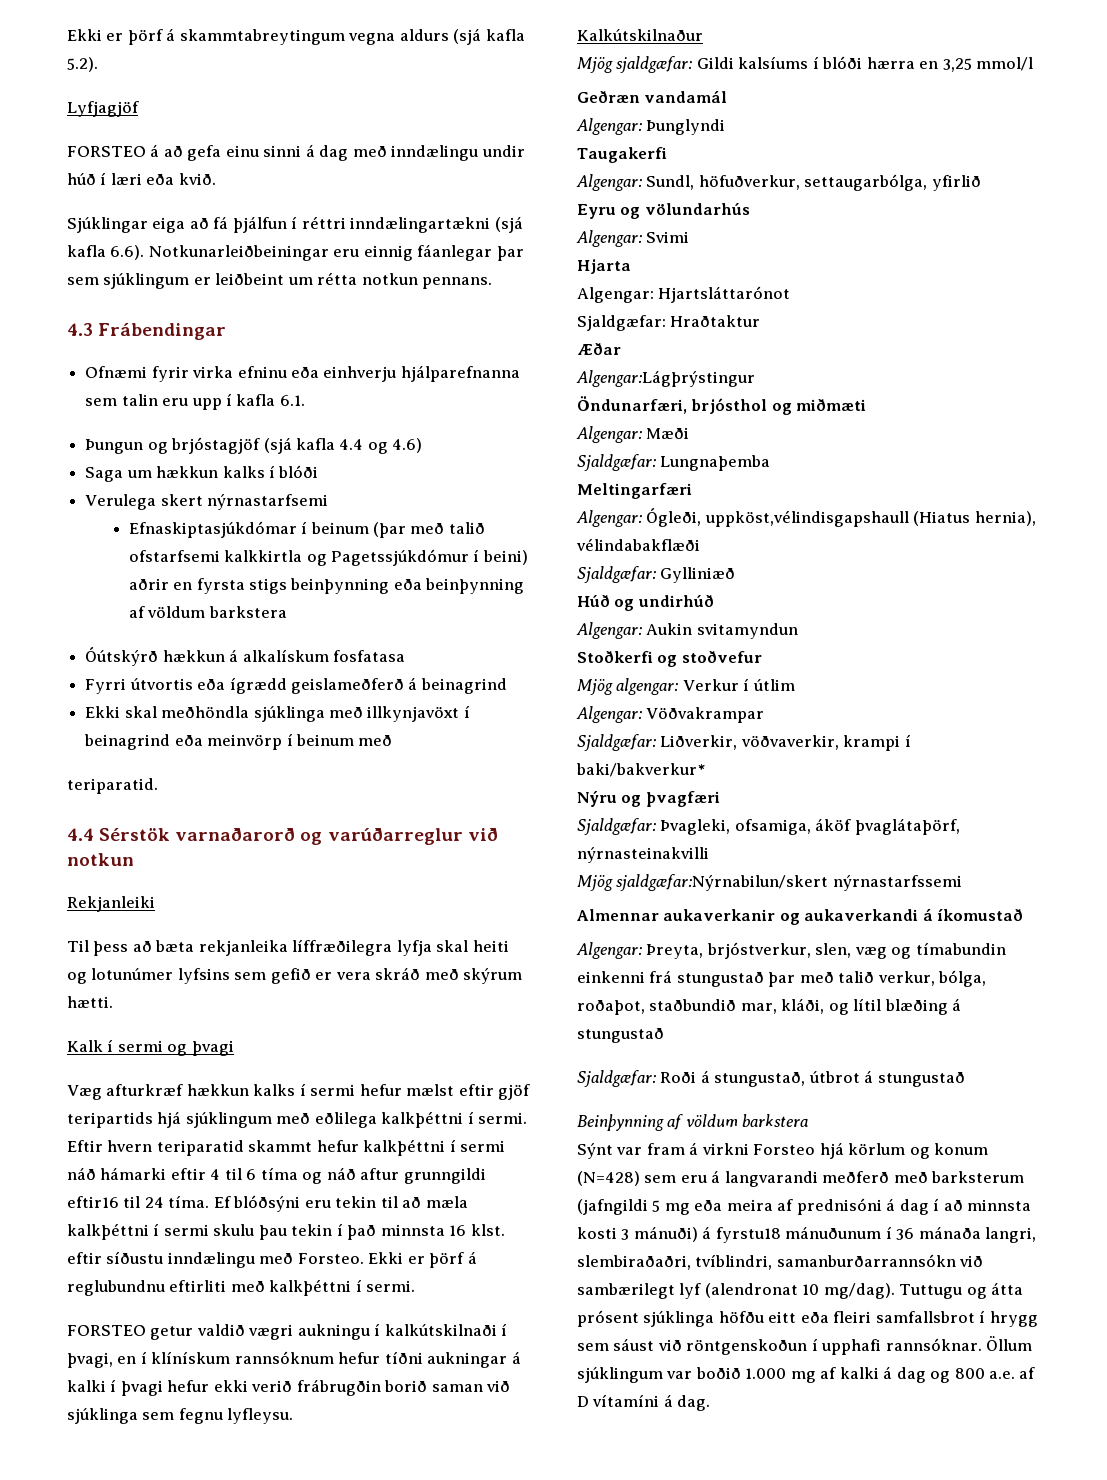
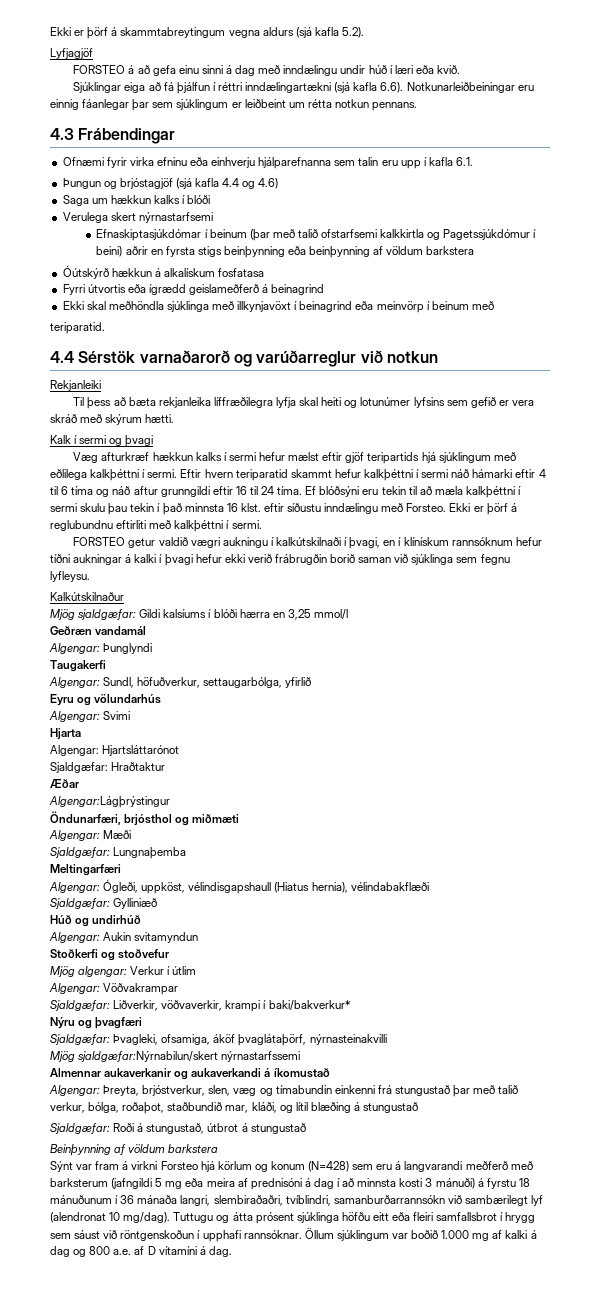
- Eftir hvern teriparatid skammt hefur kalkþéttni í sermi náð hámarki eftir 4 til 6 tíma og náð aftur grunngildi eftir16 til 24 tíma.
+ Eftir hvern teriparatid skammt hefur kalkþéttni í sermi náð hámarki eftir 4 til 6 tíma og náð aftur grunngildi eftir 16 til 24 tíma.
- Algengar: Ógleði, uppköst,vélindisgapshaull (Hiatus hernia), vélindabakflæði
+ Algengar: Ógleði, uppköst, vélindisgapshaull (Hiatus hernia), vélindabakflæði
- Sýnt var fram á virkni Forsteo hjá körlum og konum (N=428) sem eru á langvarandi meðferð með barksterum (jafngildi 5 mg eða meira af prednisóni á dag í að minnsta kosti 3 mánuði) á fyrstu18 mánuðunum í 36 mánaða langri, slembiraðaðri, tvíblindri, samanburðarrannsókn við sambærilegt lyf (alendronat 10 mg/dag).
+ Sýnt var fram á virkni Forsteo hjá körlum og konum (N=428) sem eru á langvarandi meðferð með barksterum (jafngildi 5 mg eða meira af prednisóni á dag í að minnsta kosti 3 mánuði) á fyrstu 18 mánuðunum í 36 mánaða langri, slembiraðaðri, tvíblindri, samanburðarrannsókn við sambærilegt lyf (alendronat 10 mg/dag).

